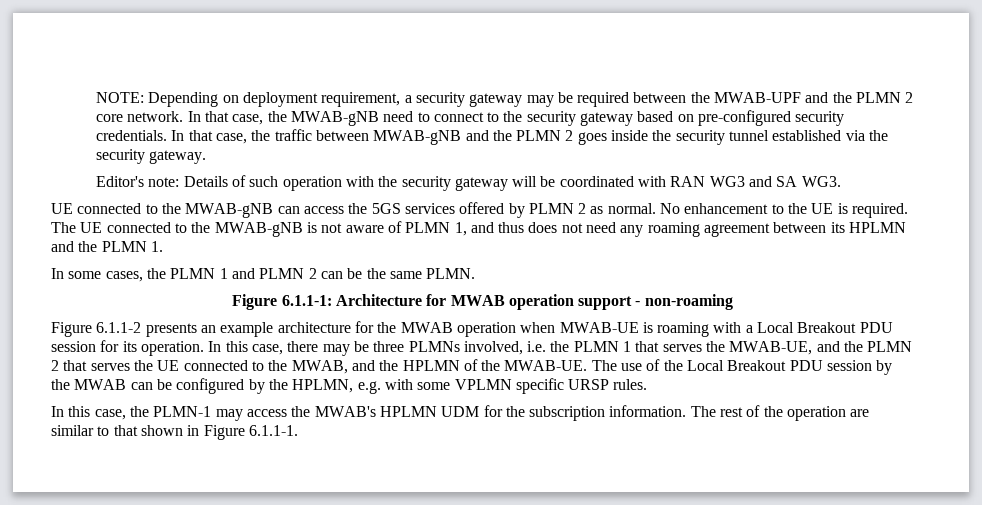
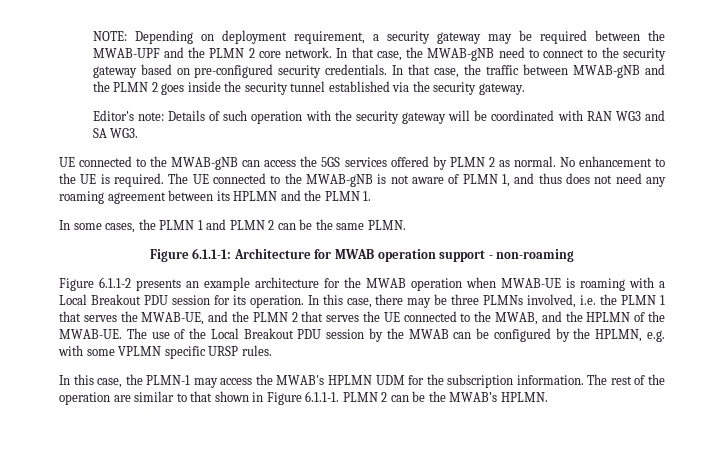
- The rest of the operation are similar to that shown in Figure 6.1.1-1.
+ The rest of the operation are similar to that shown in Figure 6.1.1-1. PLMN 2 can be the MWAB’s HPLMN.

